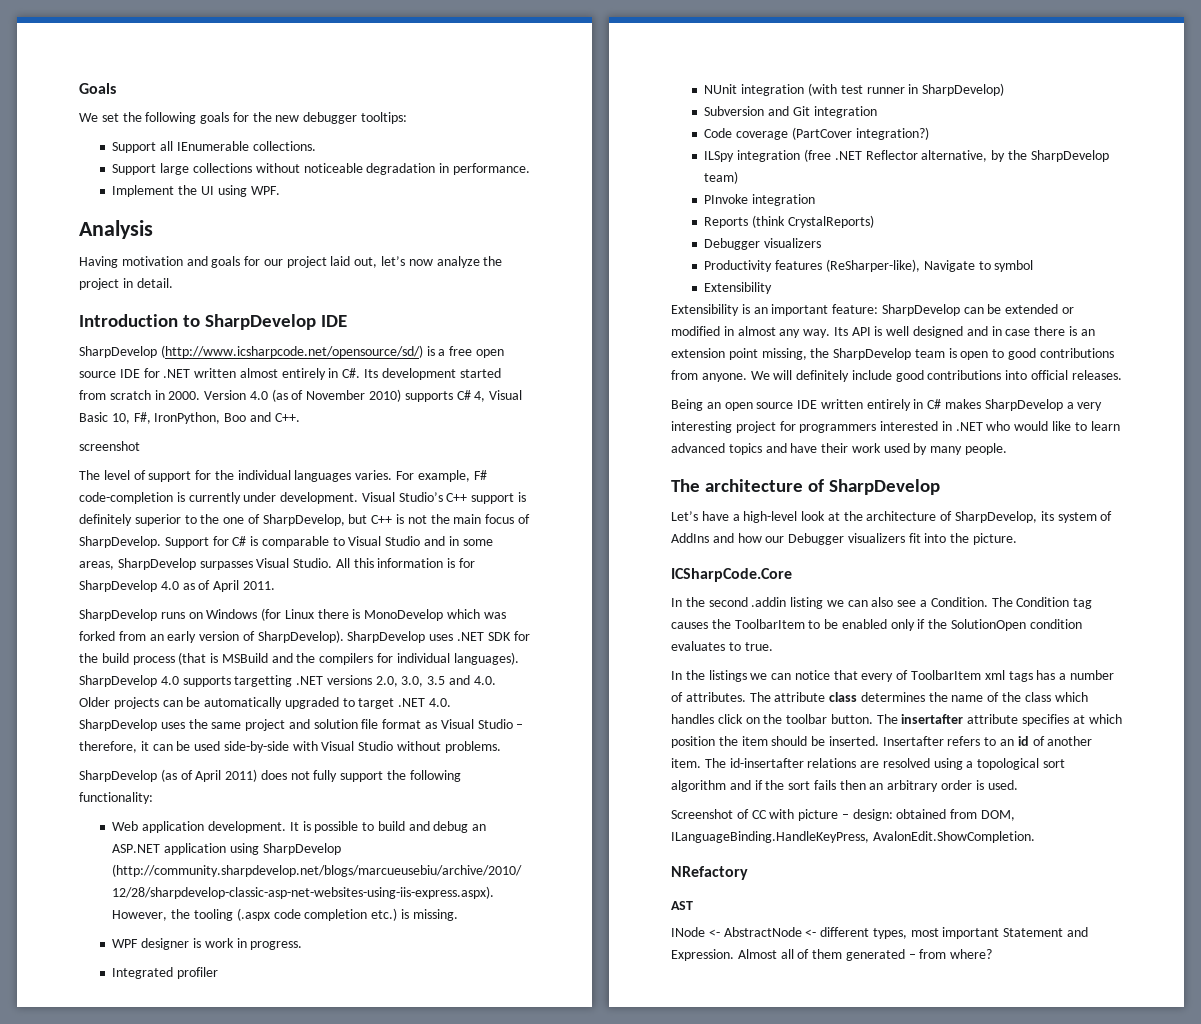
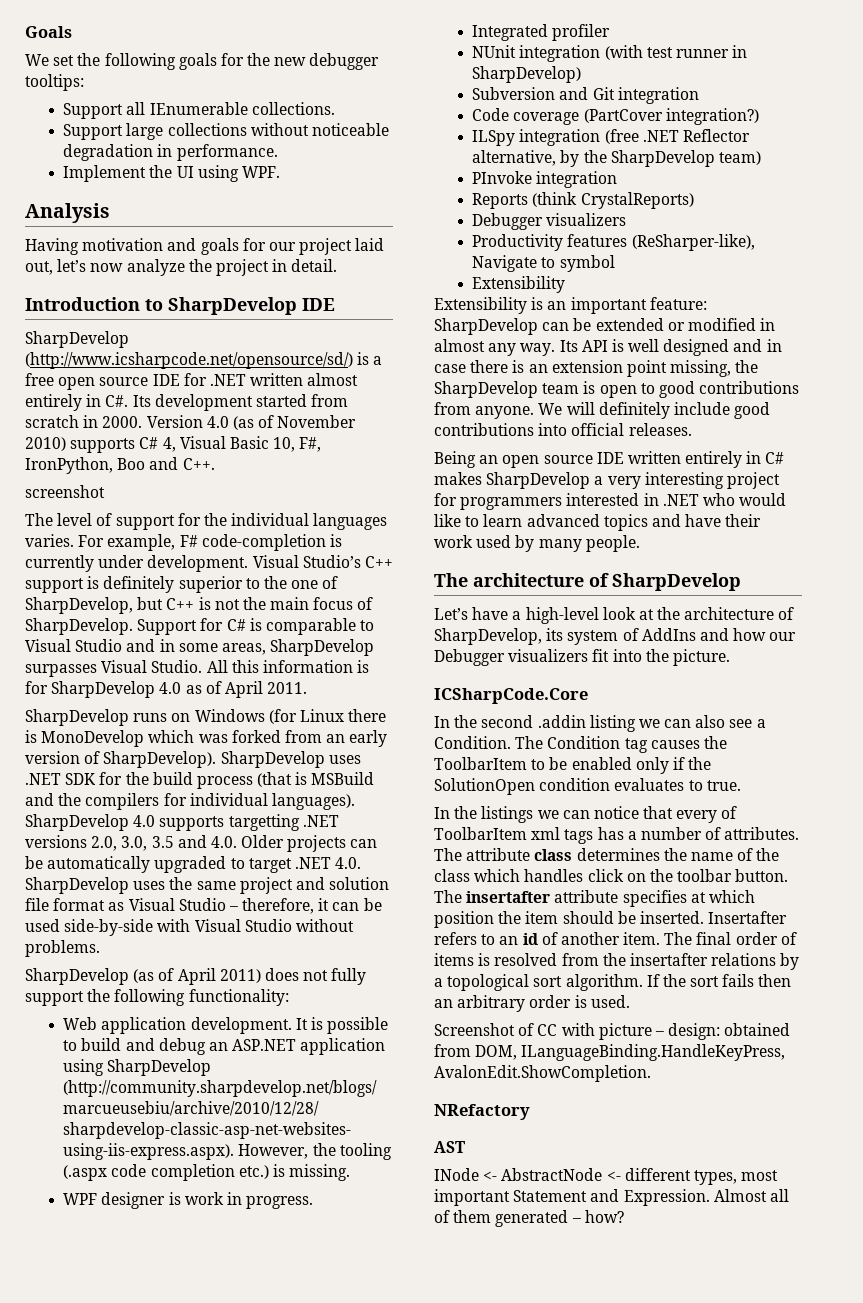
- The id-insertafter relations are resolved using a topological sort algorithm and if the sort fails then an arbitrary order is used.
+ The final order of items is resolved from the insertafter relations by a topological sort algorithm. If the sort fails then an arbitrary order is used.
- Almost all of them generated – from where?
+ Almost all of them generated – how?

